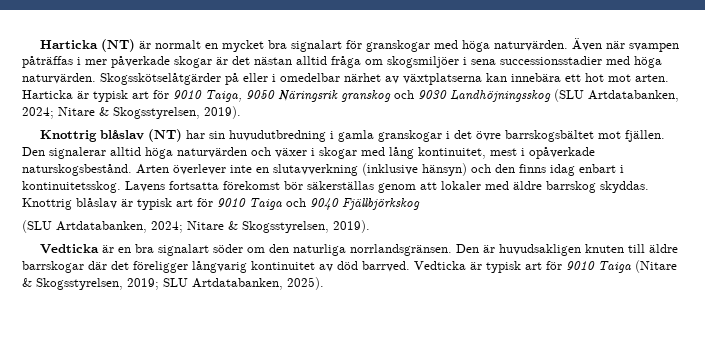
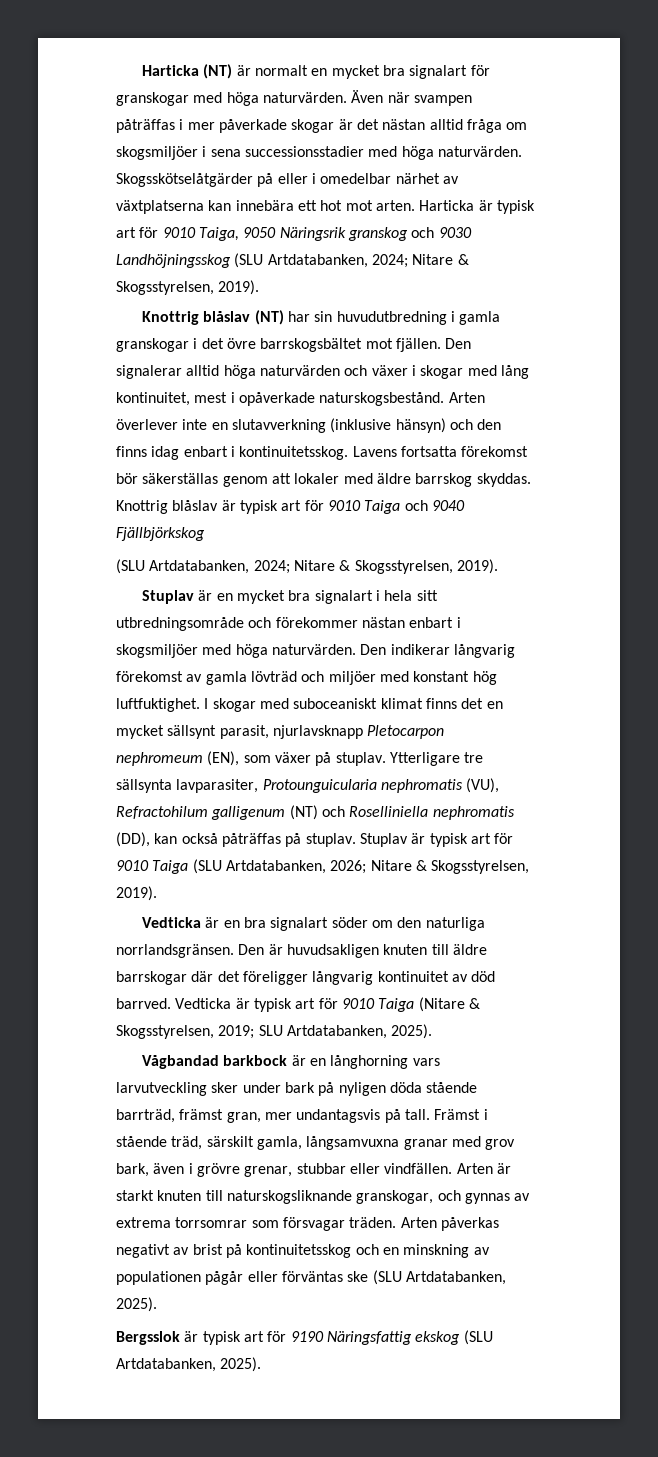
+ Stuplav är en mycket bra signalart i hela sitt utbredningsområde och förekommer nästan enbart i skogsmiljöer med höga naturvärden. Den indikerar långvarig förekomst av gamla lövträd och miljöer med konstant hög luftfuktighet. I skogar med suboceaniskt klimat finns det en mycket sällsynt parasit, njurlavsknapp Pletocarpon nephromeum (EN), som växer på stuplav. Ytterligare tre sällsynta lavparasiter, Protounguicularia nephromatis (VU), Refractohilum galligenum (NT) och Roselliniella nephromatis (DD), kan också påträffas på stuplav. Stuplav är typisk art för 9010 Taiga (SLU Artdatabanken, 2026; Nitare & Skogsstyrelsen, 2019).
+ Vågbandad barkbock är en långhorning vars larvutveckling sker under bark på nyligen döda stående barrträd, främst gran, mer undantagsvis på tall. Främst i stående träd, särskilt gamla, långsamvuxna granar med grov bark, även i grövre grenar, stubbar eller vindfällen. Arten är starkt knuten till naturskogsliknande granskogar, och gynnas av extrema torrsomrar som försvagar träden. Arten påverkas negativt av brist på kontinuitetsskog och en minskning av populationen pågår eller förväntas ske (SLU Artdatabanken, 2025).
+ Bergsslok är typisk art för 9190 Näringsfattig ekskog (SLU Artdatabanken, 2025).

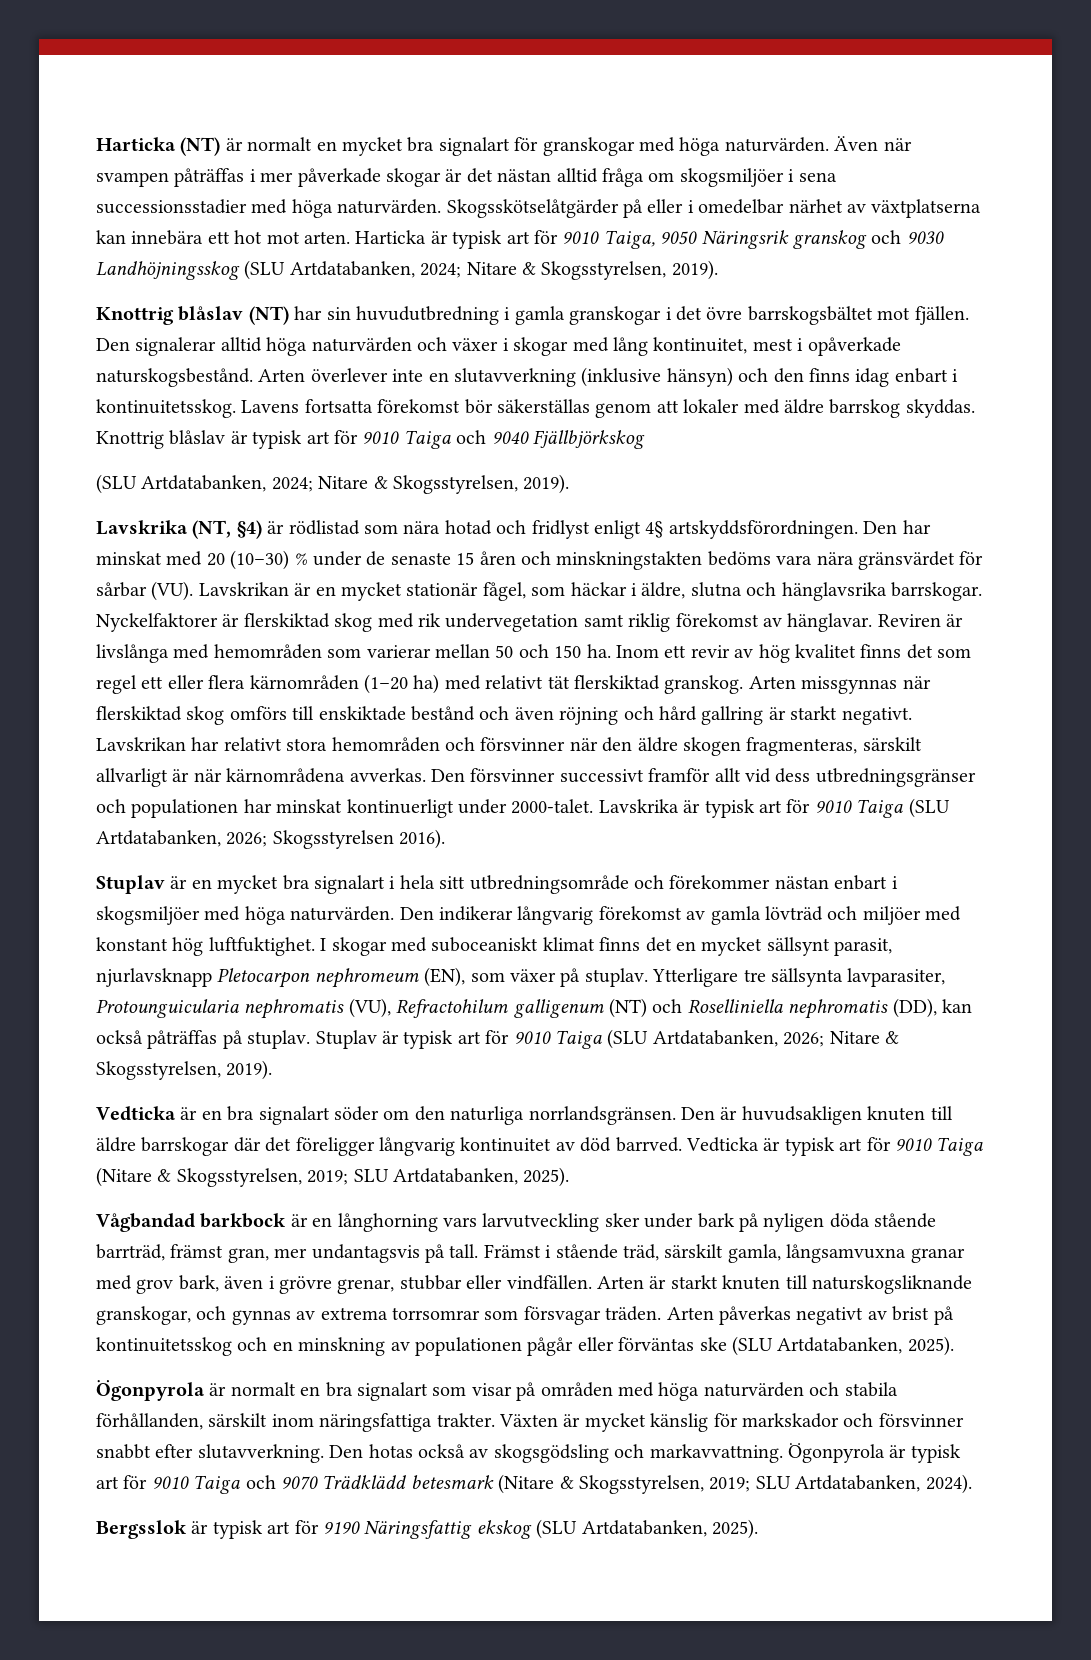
+ Lavskrika (NT, §4) är rödlistad som nära hotad och fridlyst enligt 4§ artskyddsförordningen. Den har minskat med 20 (10–30) % under de senaste 15 åren och minskningstakten bedöms vara nära gränsvärdet för sårbar (VU). Lavskrikan är en mycket stationär fågel, som häckar i äldre, slutna och hänglavsrika barrskogar. Nyckelfaktorer är flerskiktad skog med rik undervegetation samt riklig förekomst av hänglavar. Reviren är livslånga med hemområden som varierar mellan 50 och 150 ha. Inom ett revir av hög kvalitet finns det som regel ett eller flera kärnområden (1–20 ha) med relativt tät flerskiktad granskog. Arten missgynnas när flerskiktad skog omförs till enskiktade bestånd och även röjning och hård gallring är starkt negativt. Lavskrikan har relativt stora hemområden och försvinner när den äldre skogen fragmenteras, särskilt allvarligt är när kärnområdena avverkas. Den försvinner successivt framför allt vid dess utbredningsgränser och populationen har minskat kontinuerligt under 2000-talet. Lavskrika är typisk art för 9010 Taiga (SLU Artdatabanken, 2026; Skogsstyrelsen 2016).
+ Ögonpyrola är normalt en bra signalart som visar på områden med höga naturvärden och stabila förhållanden, särskilt inom näringsfattiga trakter. Växten är mycket känslig för markskador och försvinner snabbt efter slutavverkning. Den hotas också av skogsgödsling och markavvattning. Ögonpyrola är typisk art för 9010 Taiga och 9070 Trädklädd betesmark (Nitare & Skogsstyrelsen, 2019; SLU Artdatabanken, 2024).

